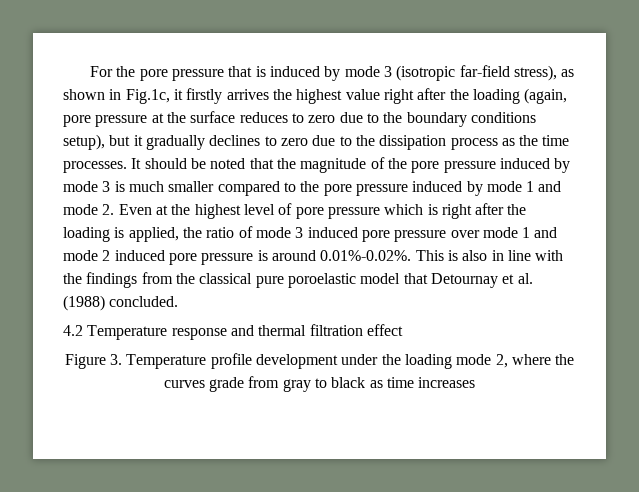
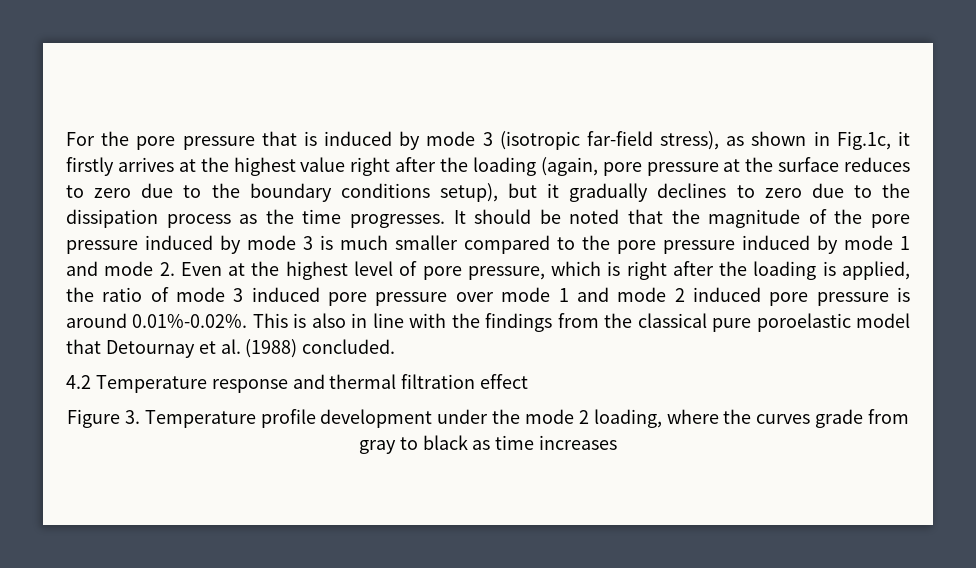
- For the pore pressure that is induced by mode 3 (isotropic far-field stress), as shown in Fig.1c, it firstly arrives the highest value right after the loading (again, pore pressure at the surface reduces to zero due to the boundary conditions setup), but it gradually declines to zero due to the dissipation process as the time processes.
+ For the pore pressure that is induced by mode 3 (isotropic far-field stress), as shown in Fig.1c, it firstly arrives at the highest value right after the loading (again, pore pressure at the surface reduces to zero due to the boundary conditions setup), but it gradually declines to zero due to the dissipation process as the time progresses.
- It should be noted that the magnitude of the pore pressure induced by mode 3 is much smaller compared to the pore pressure induced by mode 1 and mode 2. Even at the highest level of pore pressure which is right after the loading is applied, the ratio of mode 3 induced pore pressure over mode 1 and mode 2 induced pore pressure is around 0.01%-0.02%. This is also in line with the findings from the classical pure poroelastic model that Detournay et al. (1988) concluded.
+ It should be noted that the magnitude of the pore pressure induced by mode 3 is much smaller compared to the pore pressure induced by mode 1 and mode 2. Even at the highest level of pore pressure, which is right after the loading is applied, the ratio of mode 3 induced pore pressure over mode 1 and mode 2 induced pore pressure is around 0.01%-0.02%. This is also in line with the findings from the classical pure poroelastic model that Detournay et al. (1988) concluded.
- Figure 3. Temperature profile development under the loading mode 2, where the curves grade from gray to black as time increases
+ Figure 3. Temperature profile development under the mode 2 loading, where the curves grade from gray to black as time increases

